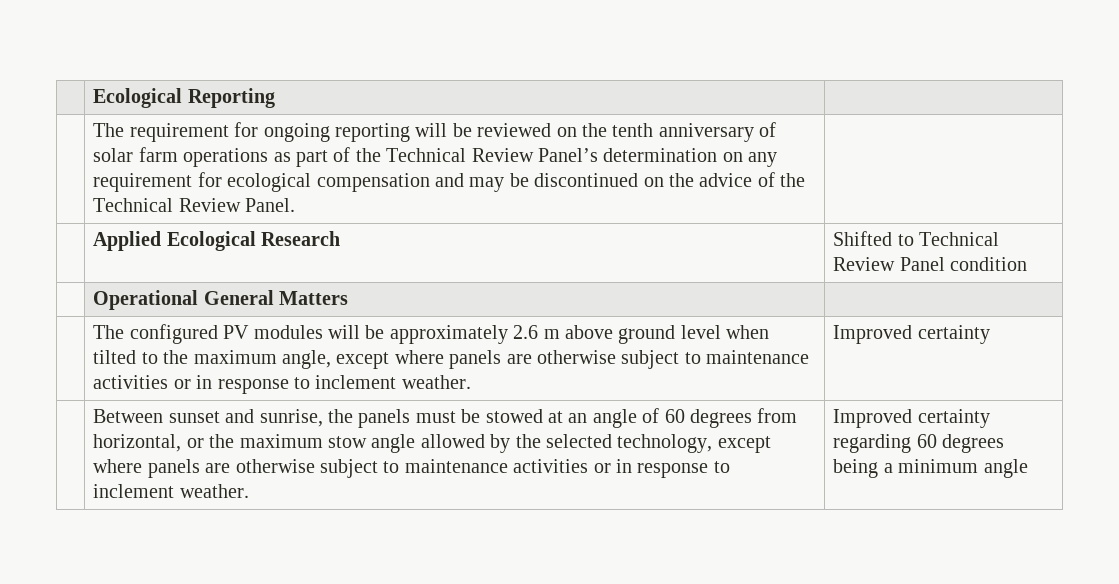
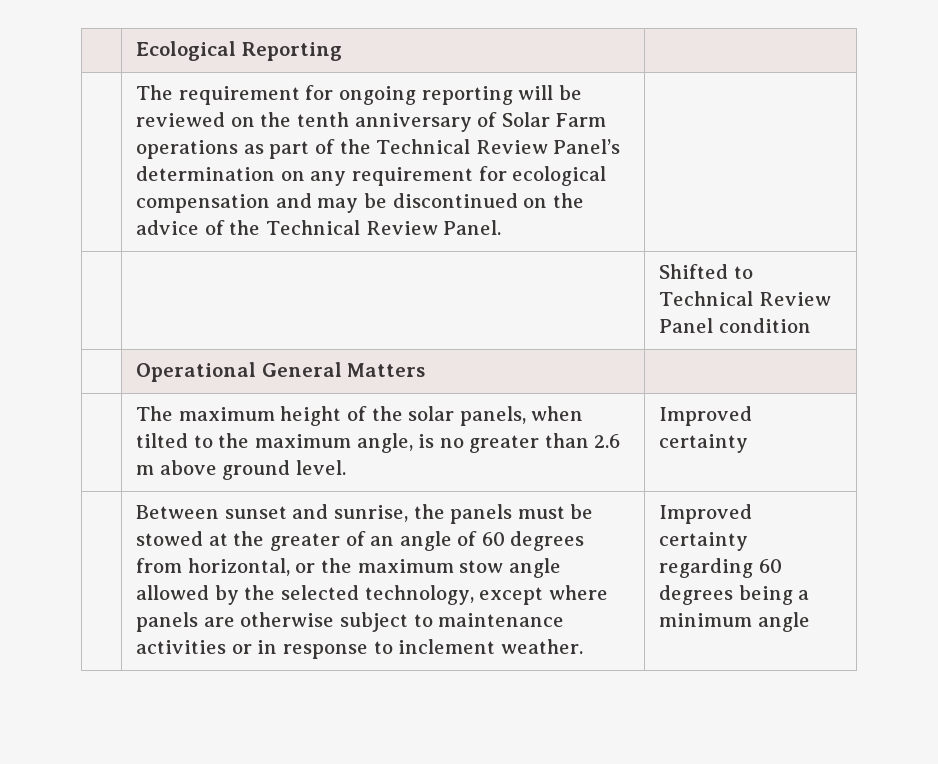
- The requirement for ongoing reporting will be reviewed on the tenth anniversary of solar farm operations as part of the Technical Review Panel’s determination on any requirement for ecological compensation and may be discontinued on the advice of the Technical Review Panel.
+ The requirement for ongoing reporting will be reviewed on the tenth anniversary of Solar Farm operations as part of the Technical Review Panel’s determination on any requirement for ecological compensation and may be discontinued on the advice of the Technical Review Panel.
- | Applied Ecological Research | Shifted to Technical Review Panel condition
+ | | Shifted to Technical Review Panel condition
- | The configured PV modules will be approximately 2.6 m above ground level when tilted to the maximum angle, except where panels are otherwise subject to maintenance activities or in response to inclement weather. | Improved certainty
+ | The maximum height of the solar panels, when tilted to the maximum angle, is no greater than 2.6 m above ground level. | Improved certainty
- Between sunset and sunrise, the panels must be stowed at an angle of 60 degrees from horizontal, or the maximum stow angle allowed by the selected technology, except where panels are otherwise subject to maintenance activities or in response to inclement weather.
+ Between sunset and sunrise, the panels must be stowed at the greater of an angle of 60 degrees from horizontal, or the maximum stow angle allowed by the selected technology, except where panels are otherwise subject to maintenance activities or in response to inclement weather.

